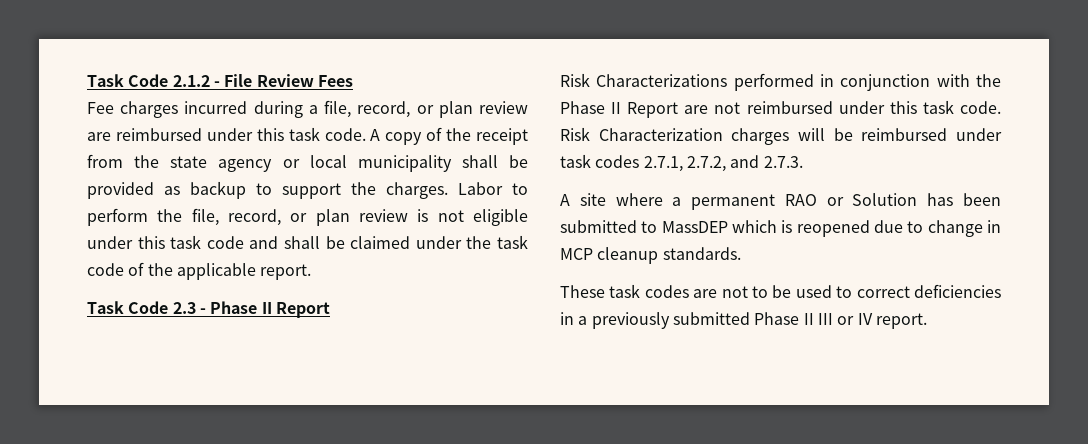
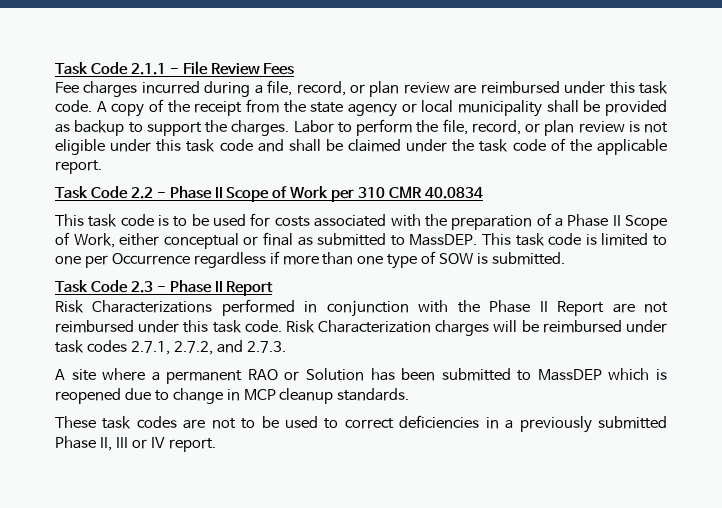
- Task Code 2.1.2 - File Review Fees
+ Task Code 2.1.1 - File Review Fees
+ Task Code 2.2 - Phase II Scope of Work per 310 CMR 40.0834
+ This task code is to be used for costs associated with the preparation of a Phase II Scope of Work, either conceptual or final as submitted to MassDEP. This task code is limited to one per Occurrence regardless if more than one type of SOW is submitted.
- These task codes are not to be used to correct deficiencies in a previously submitted Phase II III or IV report.
+ These task codes are not to be used to correct deficiencies in a previously submitted Phase II, III or IV report.

